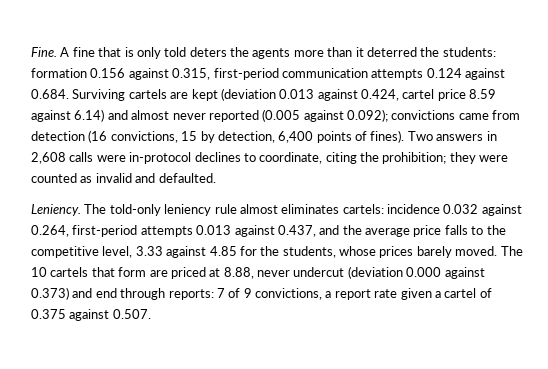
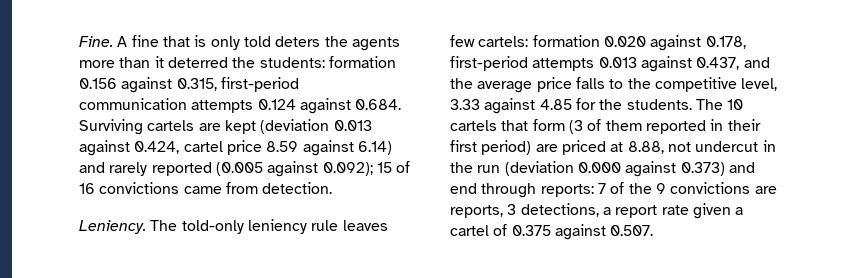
- A fine that is only told deters the agents more than it deterred the students: formation 0.156 against 0.315, first-period communication attempts 0.124 against 0.684. Surviving cartels are kept (deviation 0.013 against 0.424, cartel price 8.59 against 6.14) and almost never reported (0.005 against 0.092); convictions came from detection (16 convictions, 15 by detection, 6,400 points of fines). Two answers in 2,608 calls were in-protocol declines to coordinate, citing the prohibition; they were counted as invalid and defaulted.
+ A fine that is only told deters the agents more than it deterred the students: formation 0.156 against 0.315, first-period communication attempts 0.124 against 0.684. Surviving cartels are kept (deviation 0.013 against 0.424, cartel price 8.59 against 6.14) and rarely reported (0.005 against 0.092); 15 of 16 convictions came from detection.
- The told-only leniency rule almost eliminates cartels: incidence 0.032 against 0.264, first-period attempts 0.013 against 0.437, and the average price falls to the competitive level, 3.33 against 4.85 for the students, whose prices barely moved.
+ The told-only leniency rule leaves few cartels: formation 0.020 against 0.178, first-period attempts 0.013 against 0.437, and the average price falls to the competitive level, 3.33 against 4.85 for the students.
- The 10 cartels that form are priced at 8.88, never undercut (deviation 0.000 against 0.373) and end through reports: 7 of 9 convictions, a report rate given a cartel of 0.375 against 0.507.
+ The 10 cartels that form (3 of them reported in their first period) are priced at 8.88, not undercut in the run (deviation 0.000 against 0.373) and end through reports: 7 of the 9 convictions are reports, 3 detections, a report rate given a cartel of 0.375 against 0.507.

